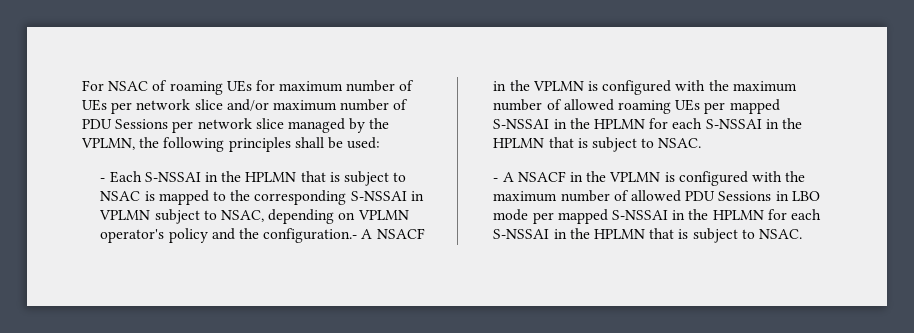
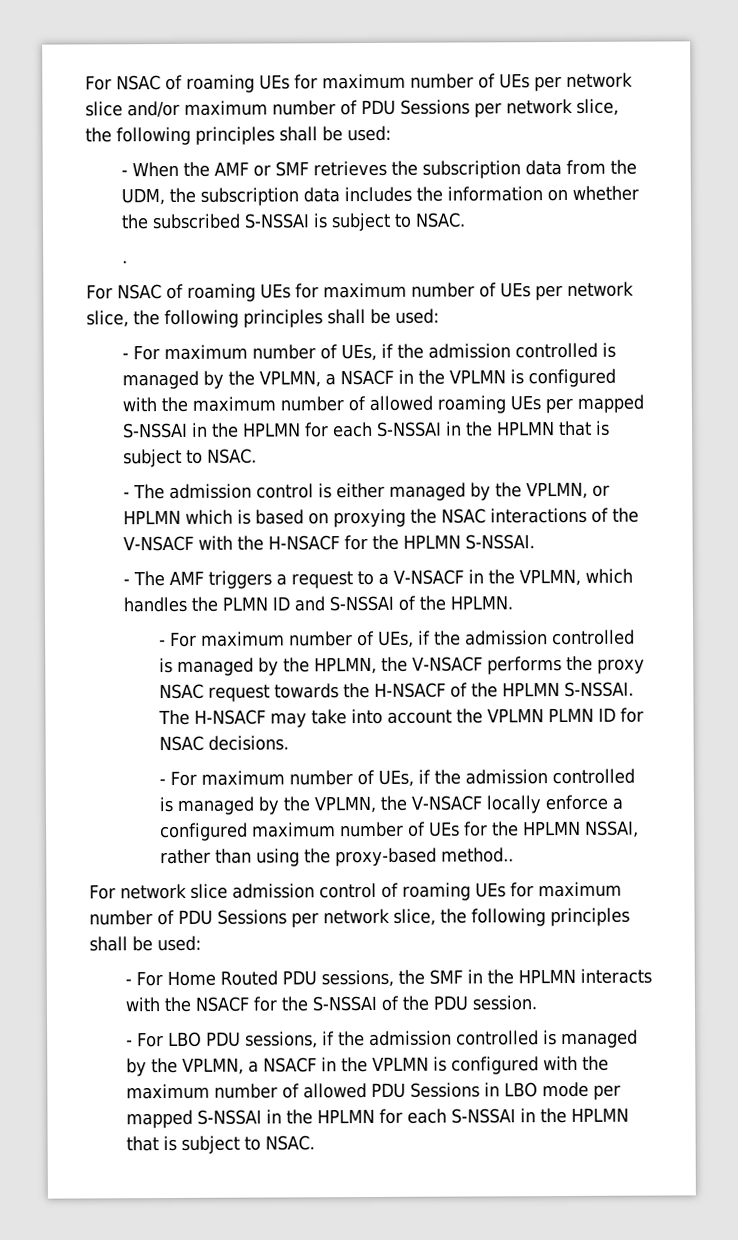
- For NSAC of roaming UEs for maximum number of UEs per network slice and/or maximum number of PDU Sessions per network slice managed by the VPLMN, the following principles shall be used:
- - Each S-NSSAI in the HPLMN that is subject to NSAC is mapped to the corresponding S-NSSAI in VPLMN subject to NSAC, depending on VPLMN operator's policy and the configuration.- A NSACF in the VPLMN is configured with the maximum number of allowed roaming UEs per mapped S-NSSAI in the HPLMN for each S-NSSAI in the HPLMN that is subject to NSAC.
+ For NSAC of roaming UEs for maximum number of UEs per network slice and/or maximum number of PDU Sessions per network slice, the following principles shall be used:
+ - When the AMF or SMF retrieves the subscription data from the UDM, the subscription data includes the information on whether the subscribed S-NSSAI is subject to NSAC.
+ .
+ For NSAC of roaming UEs for maximum number of UEs per network slice, the following principles shall be used:
+ - For maximum number of UEs, if the admission controlled is managed by the VPLMN, a NSACF in the VPLMN is configured with the maximum number of allowed roaming UEs per mapped S-NSSAI in the HPLMN for each S-NSSAI in the HPLMN that is subject to NSAC.
- - A NSACF in the VPLMN is configured with the maximum number of allowed PDU Sessions in LBO mode per mapped S-NSSAI in the HPLMN for each S-NSSAI in the HPLMN that is subject to NSAC.
+ - The admission control is either managed by the VPLMN, or HPLMN which is based on proxying the NSAC interactions of the V-NSACF with the H-NSACF for the HPLMN S-NSSAI.
+ - The AMF triggers a request to a V-NSACF in the VPLMN, which handles the PLMN ID and S-NSSAI of the HPLMN.
+ - For maximum number of UEs, if the admission controlled is managed by the HPLMN, the V-NSACF performs the proxy NSAC request towards the H-NSACF of the HPLMN S-NSSAI. The H-NSACF may take into account the VPLMN PLMN ID for NSAC decisions.
+ - For maximum number of UEs, if the admission controlled is managed by the VPLMN, the V-NSACF locally enforce a configured maximum number of UEs for the HPLMN NSSAI, rather than using the proxy-based method..
+ For network slice admission control of roaming UEs for maximum number of PDU Sessions per network slice, the following principles shall be used:
+ - For Home Routed PDU sessions, the SMF in the HPLMN interacts with the NSACF for the S-NSSAI of the PDU session.
+ - For LBO PDU sessions, if the admission controlled is managed by the VPLMN, a NSACF in the VPLMN is configured with the maximum number of allowed PDU Sessions in LBO mode per mapped S-NSSAI in the HPLMN for each S-NSSAI in the HPLMN that is subject to NSAC.

